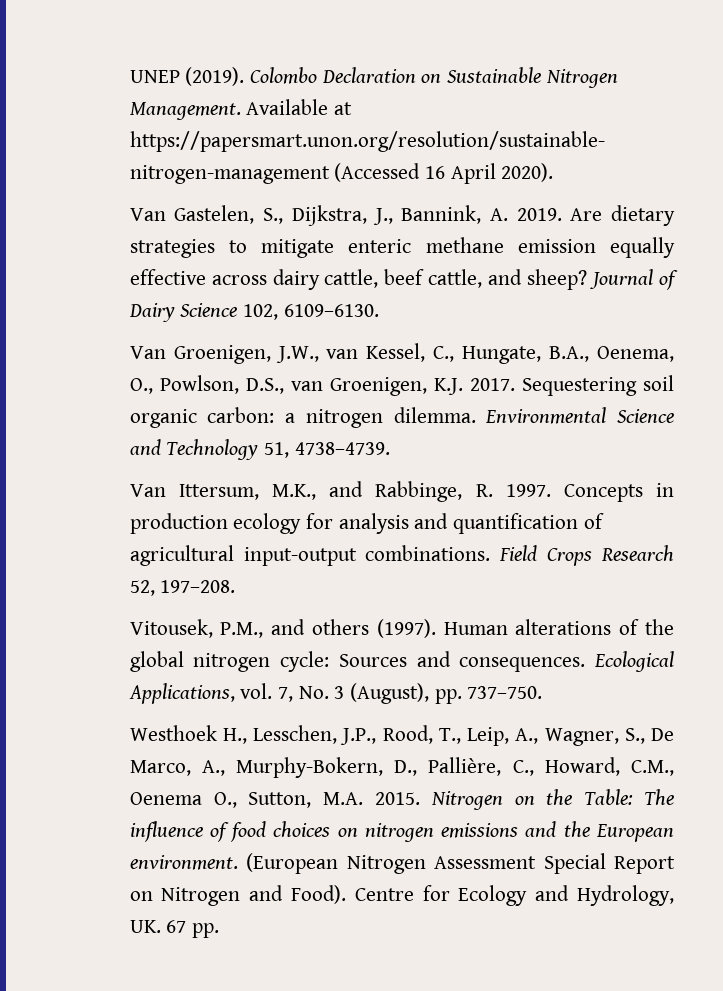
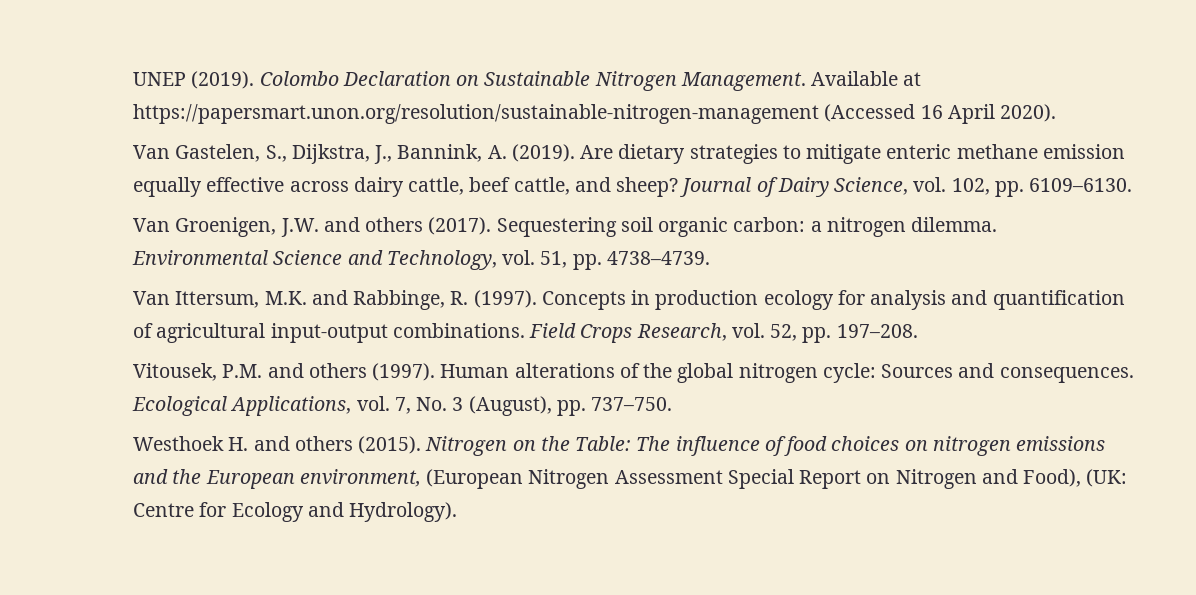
- Van Gastelen, S., Dijkstra, J., Bannink, A. 2019.
+ Van Gastelen, S., Dijkstra, J., Bannink, A. (2019).
- Journal of Dairy Science 102, 6109–6130.
+ Journal of Dairy Science, vol. 102, pp. 6109–6130.
- Van Groenigen, J.W., van Kessel, C., Hungate, B.A., Oenema, O., Powlson, D.S., van Groenigen, K.J. 2017.
+ Van Groenigen, J.W. and others (2017).
- Environmental Science and Technology 51, 4738–4739.
+ Environmental Science and Technology, vol. 51, pp. 4738–4739.
- Van Ittersum, M.K., and Rabbinge, R. 1997.
+ Van Ittersum, M.K. and Rabbinge, R. (1997).
- Field Crops Research 52, 197–208.
+ Field Crops Research, vol. 52, pp. 197–208.
- Vitousek, P.M., and others (1997).
+ Vitousek, P.M. and others (1997).
- Westhoek H., Lesschen, J.P., Rood, T., Leip, A., Wagner, S., De Marco, A., Murphy-Bokern, D., Pallière, C., Howard, C.M., Oenema O., Sutton, M.A. 2015.
+ Westhoek H. and others (2015).
- Nitrogen on the Table: The influence of food choices on nitrogen emissions and the European environment. (European Nitrogen Assessment Special Report on Nitrogen and Food). Centre for Ecology and Hydrology, UK. 67 pp.
+ Nitrogen on the Table: The influence of food choices on nitrogen emissions and the European environment, (European Nitrogen Assessment Special Report on Nitrogen and Food), (UK: Centre for Ecology and Hydrology).

